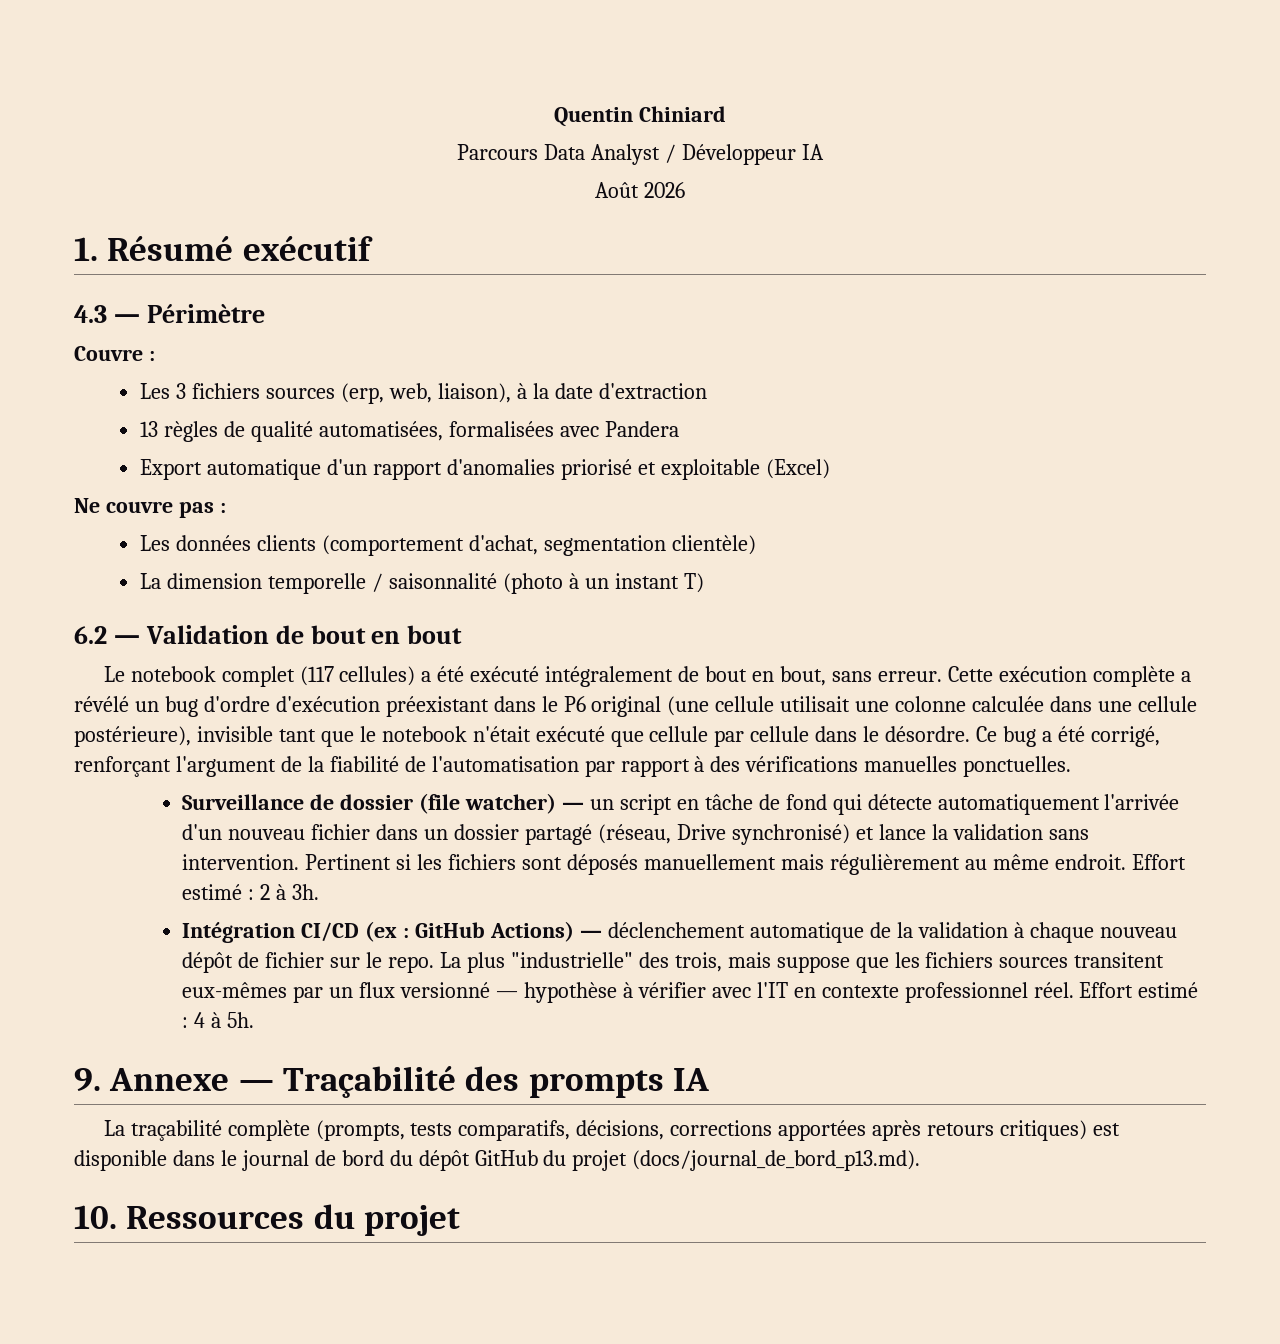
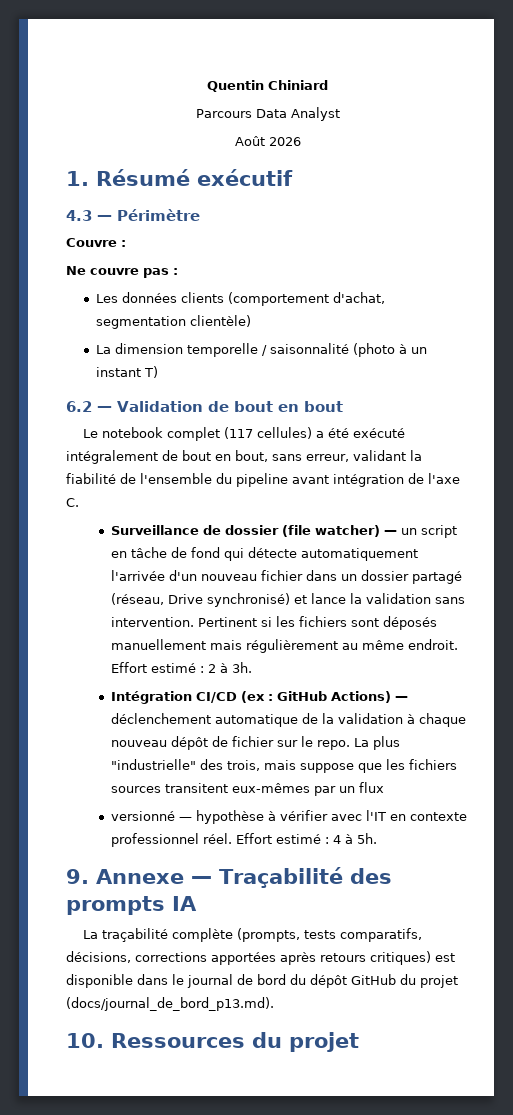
- Parcours Data Analyst / Développeur IA
+ Parcours Data Analyst
- Les 3 fichiers sources (erp, web, liaison), à la date d'extraction
- 13 règles de qualité automatisées, formalisées avec Pandera
- Export automatique d'un rapport d'anomalies priorisé et exploitable (Excel)
- Le notebook complet (117 cellules) a été exécuté intégralement de bout en bout, sans erreur. Cette exécution complète a révélé un bug d'ordre d'exécution préexistant dans le P6 original (une cellule utilisait une colonne calculée dans une cellule postérieure), invisible tant que le notebook n'était exécuté que cellule par cellule dans le désordre. Ce bug a été corrigé, renforçant l'argument de la fiabilité de l'automatisation par rapport à des vérifications manuelles ponctuelles.
+ Le notebook complet (117 cellules) a été exécuté intégralement de bout en bout, sans erreur, validant la fiabilité de l'ensemble du pipeline avant intégration de l'axe C.
- La plus "industrielle" des trois, mais suppose que les fichiers sources transitent eux-mêmes par un flux versionné — hypothèse à vérifier avec l'IT en contexte professionnel réel.
+ La plus "industrielle" des trois, mais suppose que les fichiers sources transitent eux-mêmes par un flux
+ versionné — hypothèse à vérifier avec l'IT en contexte professionnel réel.

